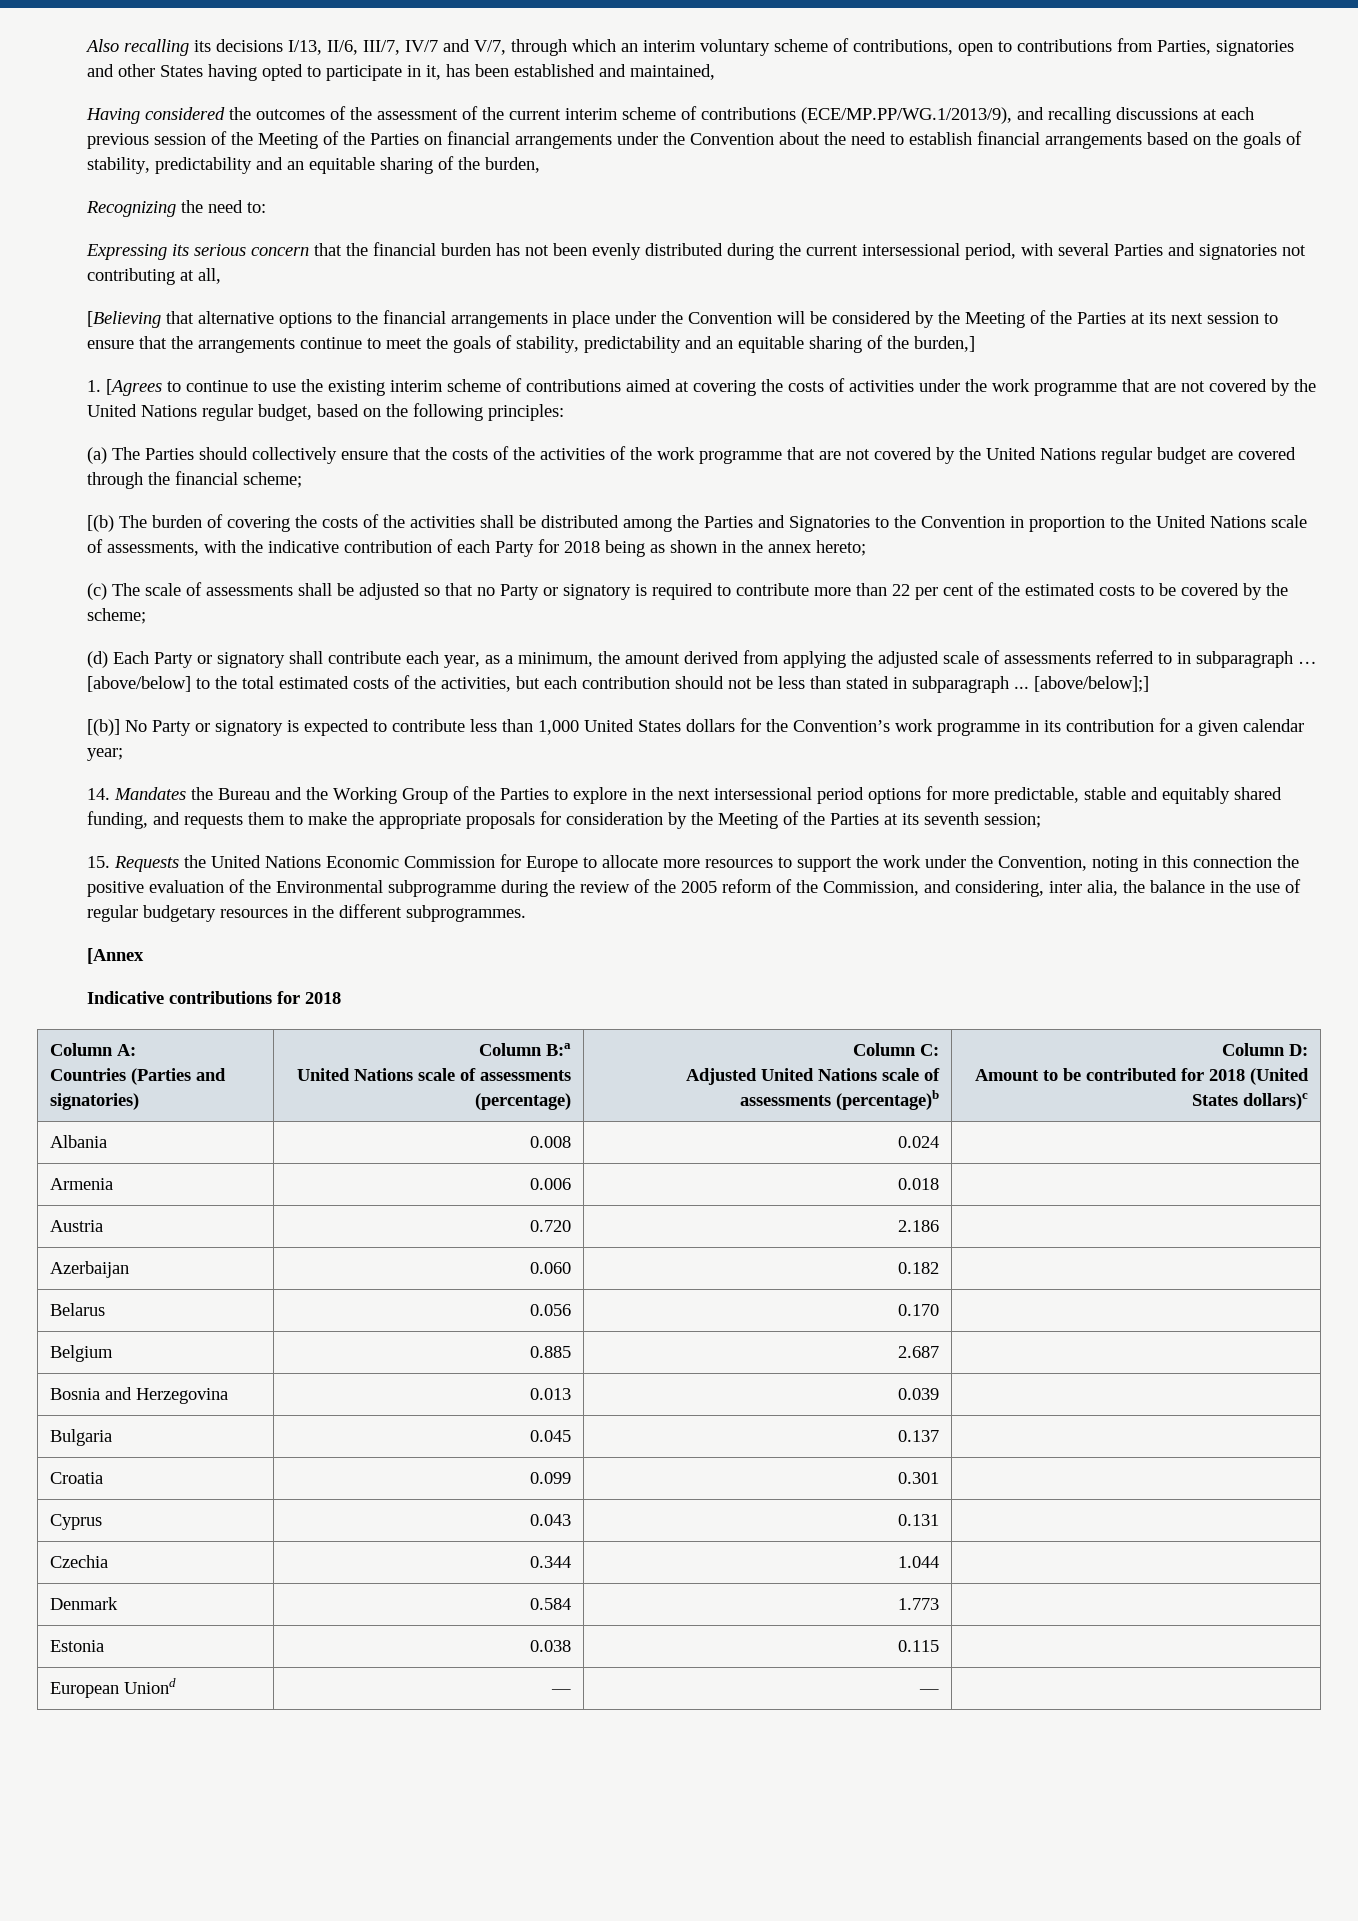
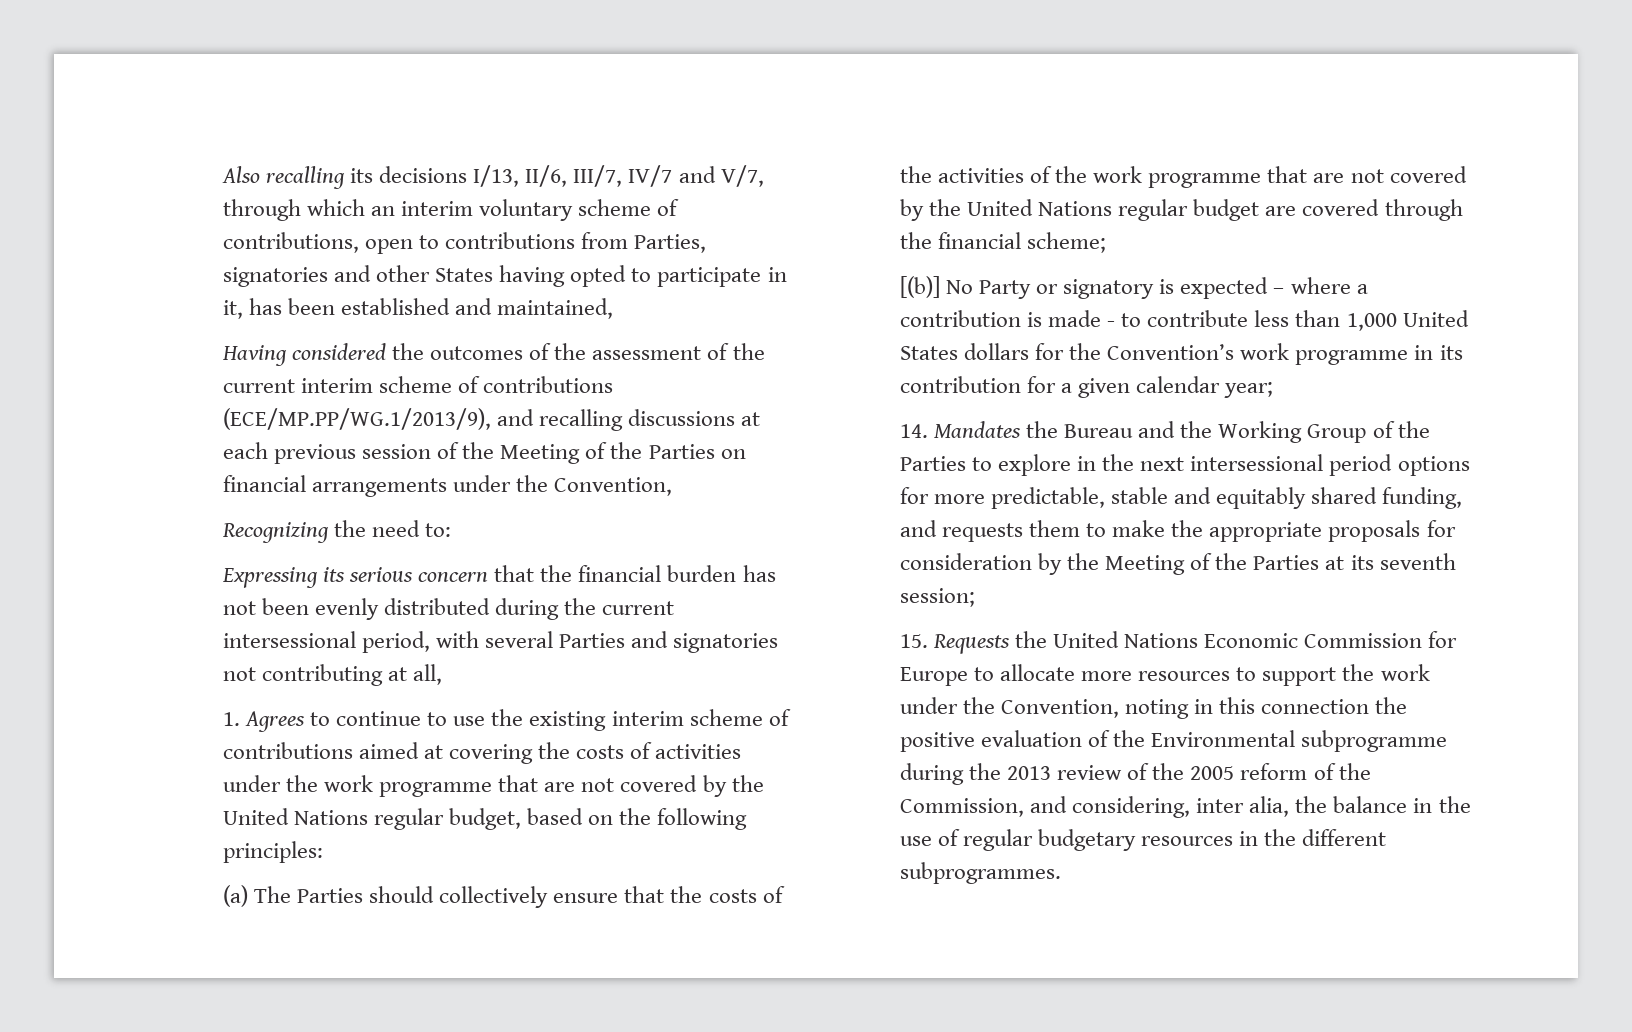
- Having considered the outcomes of the assessment of the current interim scheme of contributions (ECE/MP.PP/WG.1/2013/9), and recalling discussions at each previous session of the Meeting of the Parties on financial arrangements under the Convention about the need to establish financial arrangements based on the goals of stability, predictability and an equitable sharing of the burden,
+ Having considered the outcomes of the assessment of the current interim scheme of contributions (ECE/MP.PP/WG.1/2013/9), and recalling discussions at each previous session of the Meeting of the Parties on financial arrangements under the Convention,
- [Believing that alternative options to the financial arrangements in place under the Convention will be considered by the Meeting of the Parties at its next session to ensure that the arrangements continue to meet the goals of stability, predictability and an equitable sharing of the burden,]
- 1. [Agrees to continue to use the existing interim scheme of contributions aimed at covering the costs of activities under the work programme that are not covered by the United Nations regular budget, based on the following principles:
+ 1. Agrees to continue to use the existing interim scheme of contributions aimed at covering the costs of activities under the work programme that are not covered by the United Nations regular budget, based on the following principles:
- [(b) The burden of covering the costs of the activities shall be distributed among the Parties and Signatories to the Convention in proportion to the United Nations scale of assessments, with the indicative contribution of each Party for 2018 being as shown in the annex hereto;
- (c) The scale of assessments shall be adjusted so that no Party or signatory is required to contribute more than 22 per cent of the estimated costs to be covered by the scheme;
- (d) Each Party or signatory shall contribute each year, as a minimum, the amount derived from applying the adjusted scale of assessments referred to in subparagraph … [above/below] to the total estimated costs of the activities, but each contribution should not be less than stated in subparagraph ... [above/below];]
- [(b)] No Party or signatory is expected to contribute less than 1,000 United States dollars for the Convention’s work programme in its contribution for a given calendar year;
+ [(b)] No Party or signatory is expected – where a contribution is made - to contribute less than 1,000 United States dollars for the Convention’s work programme in its contribution for a given calendar year;
- 15. Requests the United Nations Economic Commission for Europe to allocate more resources to support the work under the Convention, noting in this connection the positive evaluation of the Environmental subprogramme during the review of the 2005 reform of the Commission, and considering, inter alia, the balance in the use of regular budgetary resources in the different subprogrammes.
+ 15. Requests the United Nations Economic Commission for Europe to allocate more resources to support the work under the Convention, noting in this connection the positive evaluation of the Environmental subprogramme during the 2013 review of the 2005 reform of the Commission, and considering, inter alia, the balance in the use of regular budgetary resources in the different subprogrammes.
- [Annex
- Indicative contributions for 2018
- Column A:
- Countries (Parties and signatories) | Column B:a
- United Nations scale of assessments (percentage) | Column C:
- Adjusted United Nations scale of assessments (percentage)b | Column D:
- Amount to be contributed for 2018 (United States dollars)c
- Albania | 0.008 | 0.024 |
- Armenia | 0.006 | 0.018 |
- Austria | 0.720 | 2.186 |
- Azerbaijan | 0.060 | 0.182 |
- Belarus | 0.056 | 0.170 |
- Belgium | 0.885 | 2.687 |
- Bosnia and Herzegovina | 0.013 | 0.039 |
- Bulgaria | 0.045 | 0.137 |
- Croatia | 0.099 | 0.301 |
- Cyprus | 0.043 | 0.131 |
- Czechia | 0.344 | 1.044 |
- Denmark | 0.584 | 1.773 |
- Estonia | 0.038 | 0.115 |
- European Uniond | — | — |

